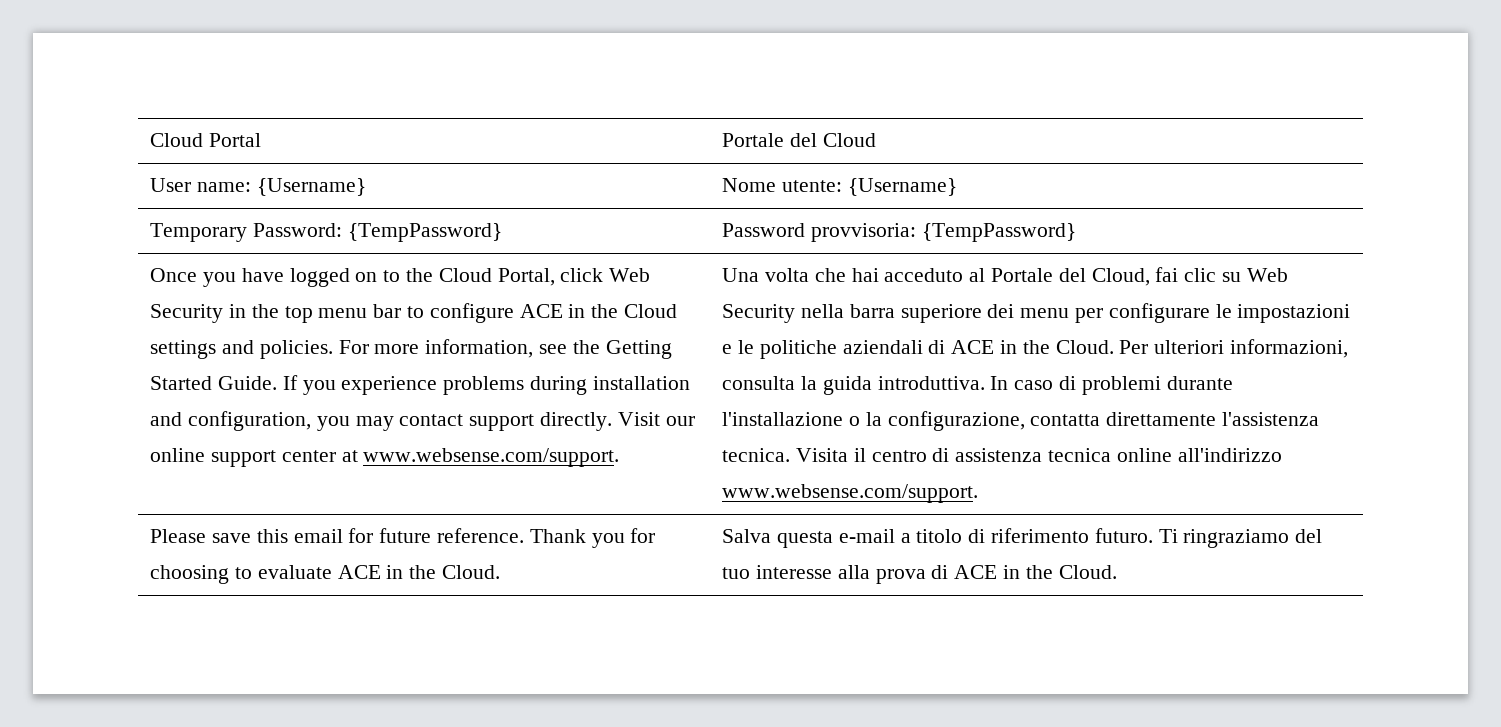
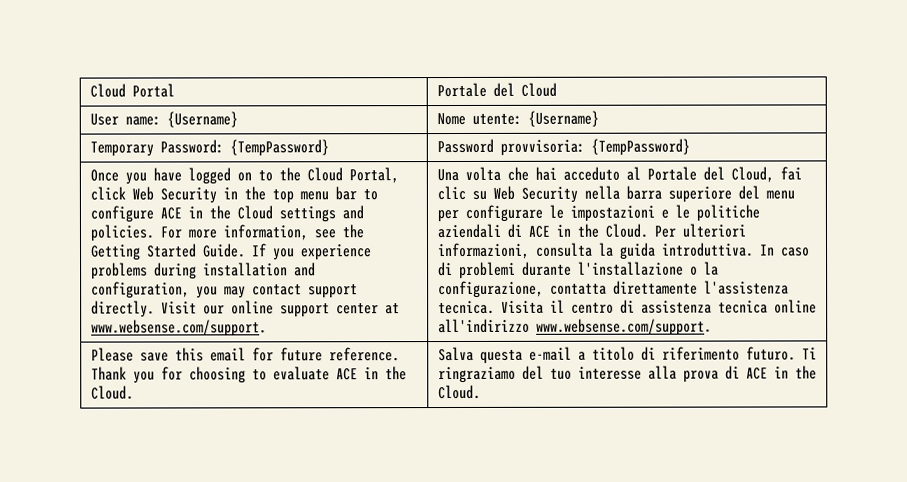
- Una volta che hai acceduto al Portale del Cloud, fai clic su Web Security nella barra superiore dei menu per configurare le impostazioni e le politiche aziendali di ACE in the Cloud.
+ Una volta che hai acceduto al Portale del Cloud, fai clic su Web Security nella barra superiore del menu per configurare le impostazioni e le politiche aziendali di ACE in the Cloud.

